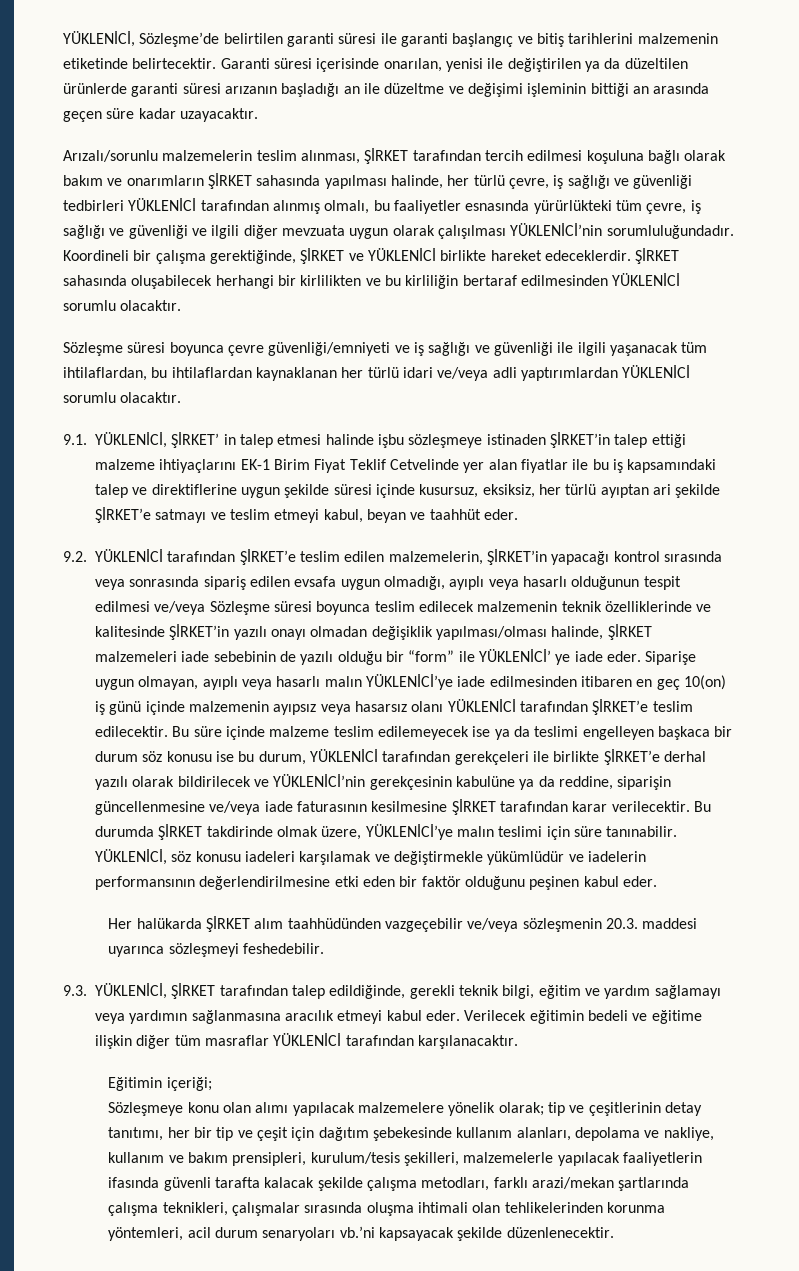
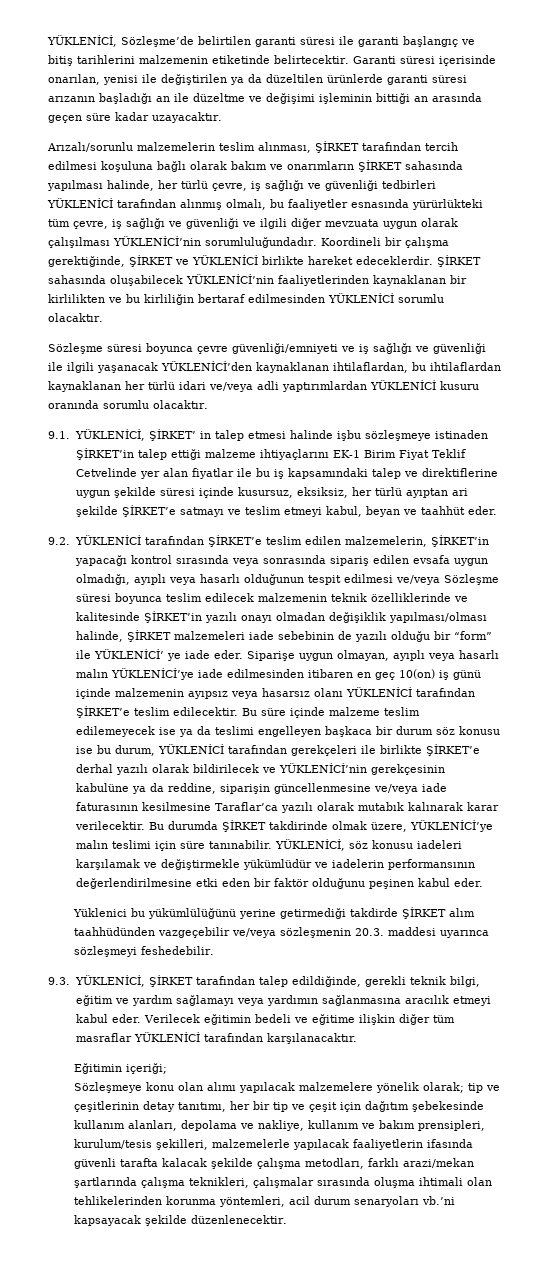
- ŞİRKET sahasında oluşabilecek herhangi bir kirlilikten ve bu kirliliğin bertaraf edilmesinden YÜKLENİCİ sorumlu olacaktır.
+ ŞİRKET sahasında oluşabilecek YÜKLENİCİ’nin faaliyetlerinden kaynaklanan bir kirlilikten ve bu kirliliğin bertaraf edilmesinden YÜKLENİCİ sorumlu olacaktır.
- Sözleşme süresi boyunca çevre güvenliği/emniyeti ve iş sağlığı ve güvenliği ile ilgili yaşanacak tüm ihtilaflardan, bu ihtilaflardan kaynaklanan her türlü idari ve/veya adli yaptırımlardan YÜKLENİCİ sorumlu olacaktır.
+ Sözleşme süresi boyunca çevre güvenliği/emniyeti ve iş sağlığı ve güvenliği ile ilgili yaşanacak YÜKLENİCİ’den kaynaklanan ihtilaflardan, bu ihtilaflardan kaynaklanan her türlü idari ve/veya adli yaptırımlardan YÜKLENİCİ kusuru oranında sorumlu olacaktır.
- Bu süre içinde malzeme teslim edilemeyecek ise ya da teslimi engelleyen başkaca bir durum söz konusu ise bu durum, YÜKLENİCİ tarafından gerekçeleri ile birlikte ŞİRKET’e derhal yazılı olarak bildirilecek ve YÜKLENİCİ’nin gerekçesinin kabulüne ya da reddine, siparişin güncellenmesine ve/veya iade faturasının kesilmesine ŞİRKET tarafından karar verilecektir.
+ Bu süre içinde malzeme teslim edilemeyecek ise ya da teslimi engelleyen başkaca bir durum söz konusu ise bu durum, YÜKLENİCİ tarafından gerekçeleri ile birlikte ŞİRKET’e derhal yazılı olarak bildirilecek ve YÜKLENİCİ’nin gerekçesinin kabulüne ya da reddine, siparişin güncellenmesine ve/veya iade faturasının kesilmesine Taraflar’ca yazılı olarak mutabık kalınarak karar verilecektir.
- Her halükarda ŞİRKET alım taahhüdünden vazgeçebilir ve/veya sözleşmenin 20.3. maddesi uyarınca sözleşmeyi feshedebilir.
+ Yüklenici bu yükümlülüğünü yerine getirmediği takdirde ŞİRKET alım taahhüdünden vazgeçebilir ve/veya sözleşmenin 20.3. maddesi uyarınca sözleşmeyi feshedebilir.

